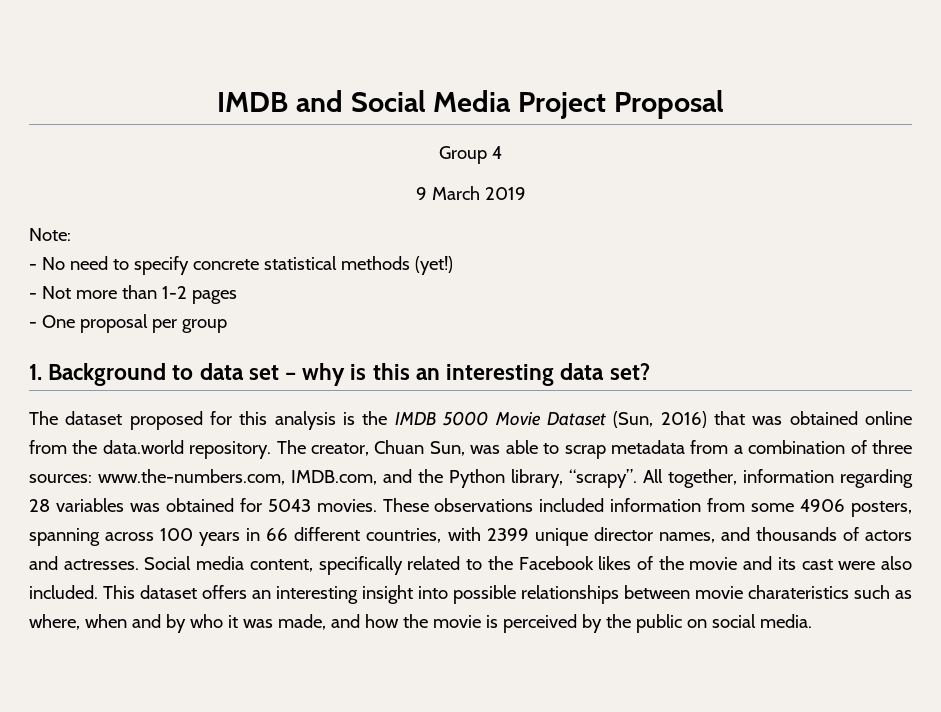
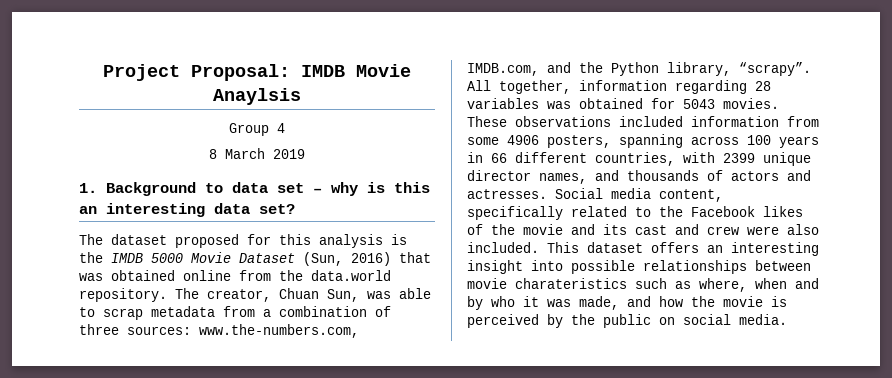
- IMDB and Social Media Project Proposal
+ Project Proposal: IMDB Movie Anaylsis
- 9 March 2019
+ 8 March 2019
- Note:
- - No need to specify concrete statistical methods (yet!)
- - Not more than 1-2 pages
- - One proposal per group
- Social media content, specifically related to the Facebook likes of the movie and its cast were also included.
+ Social media content, specifically related to the Facebook likes of the movie and its cast and crew were also included.

